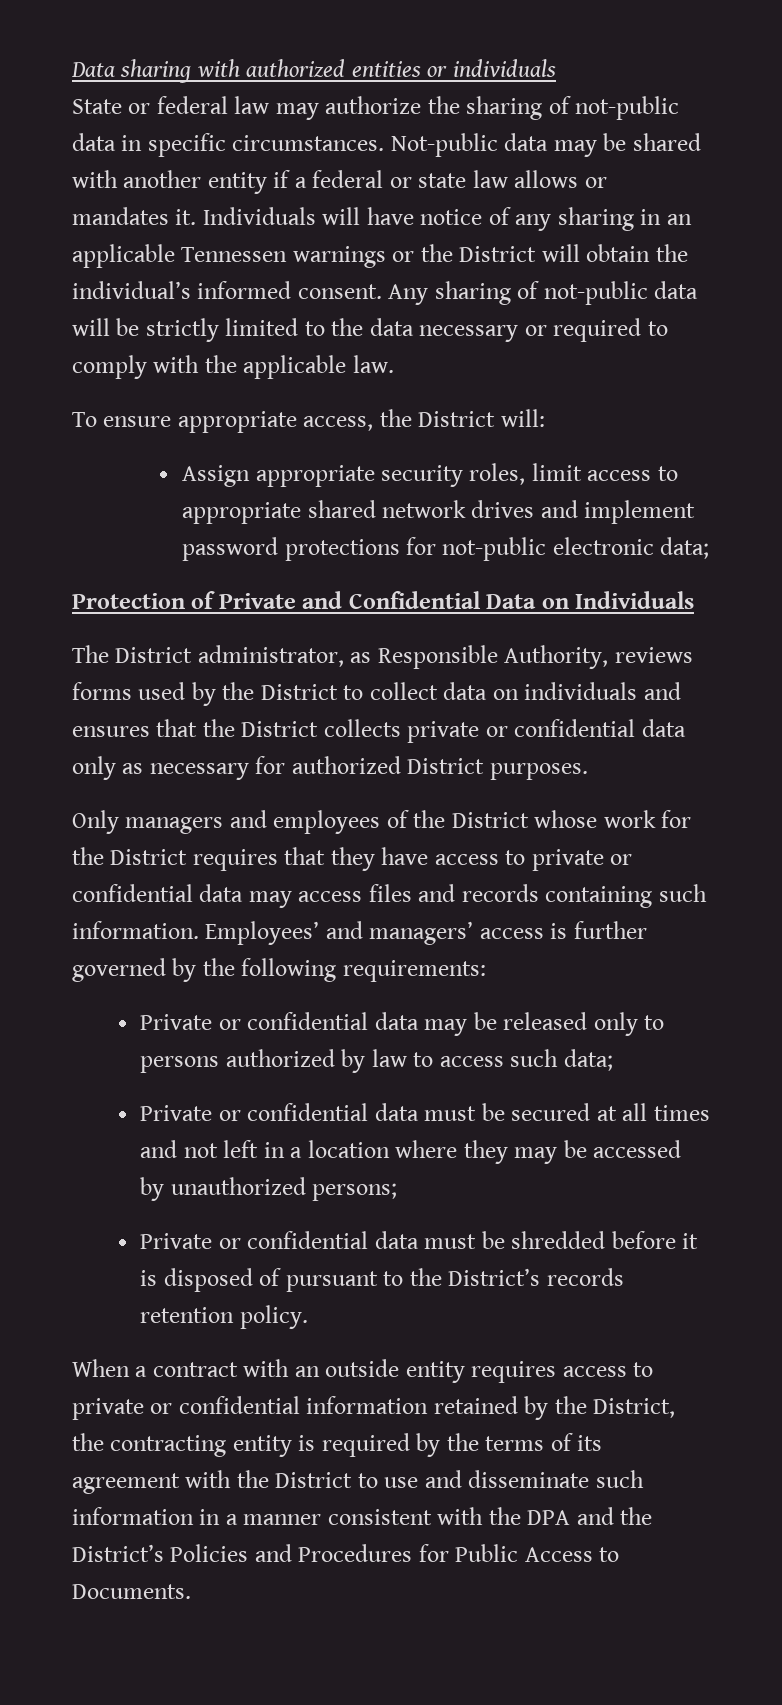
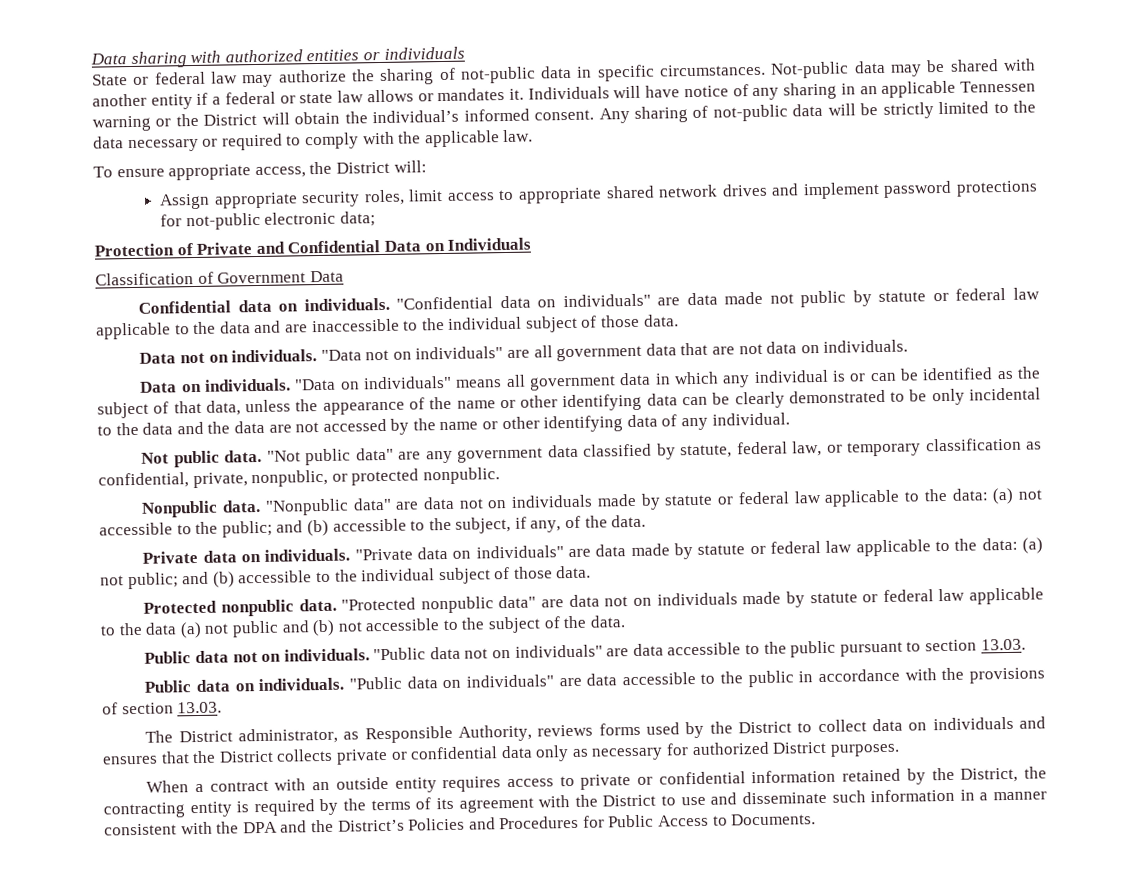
- Individuals will have notice of any sharing in an applicable Tennessen warnings or the District will obtain the individual’s informed consent.
+ Individuals will have notice of any sharing in an applicable Tennessen warning or the District will obtain the individual’s informed consent.
+ Classification of Government Data
+ Confidential data on individuals. "Confidential data on individuals" are data made not public by statute or federal law applicable to the data and are inaccessible to the individual subject of those data.
+ Data not on individuals. "Data not on individuals" are all government data that are not data on individuals.
+ Data on individuals. "Data on individuals" means all government data in which any individual is or can be identified as the subject of that data, unless the appearance of the name or other identifying data can be clearly demonstrated to be only incidental to the data and the data are not accessed by the name or other identifying data of any individual.
+ Not public data. "Not public data" are any government data classified by statute, federal law, or temporary classification as confidential, private, nonpublic, or protected nonpublic.
+ Nonpublic data. "Nonpublic data" are data not on individuals made by statute or federal law applicable to the data: (a) not accessible to the public; and (b) accessible to the subject, if any, of the data.
+ Private data on individuals. "Private data on individuals" are data made by statute or federal law applicable to the data: (a) not public; and (b) accessible to the individual subject of those data.
+ Protected nonpublic data. "Protected nonpublic data" are data not on individuals made by statute or federal law applicable to the data (a) not public and (b) not accessible to the subject of the data.
+ Public data not on individuals. "Public data not on individuals" are data accessible to the public pursuant to section 13.03.
+ Public data on individuals. "Public data on individuals" are data accessible to the public in accordance with the provisions of section 13.03.
- Only managers and employees of the District whose work for the District requires that they have access to private or confidential data may access files and records containing such information. Employees’ and managers’ access is further governed by the following requirements:
- Private or confidential data may be released only to persons authorized by law to access such data;
- Private or confidential data must be secured at all times and not left in a location where they may be accessed by unauthorized persons;
- Private or confidential data must be shredded before it is disposed of pursuant to the District’s records retention policy.

